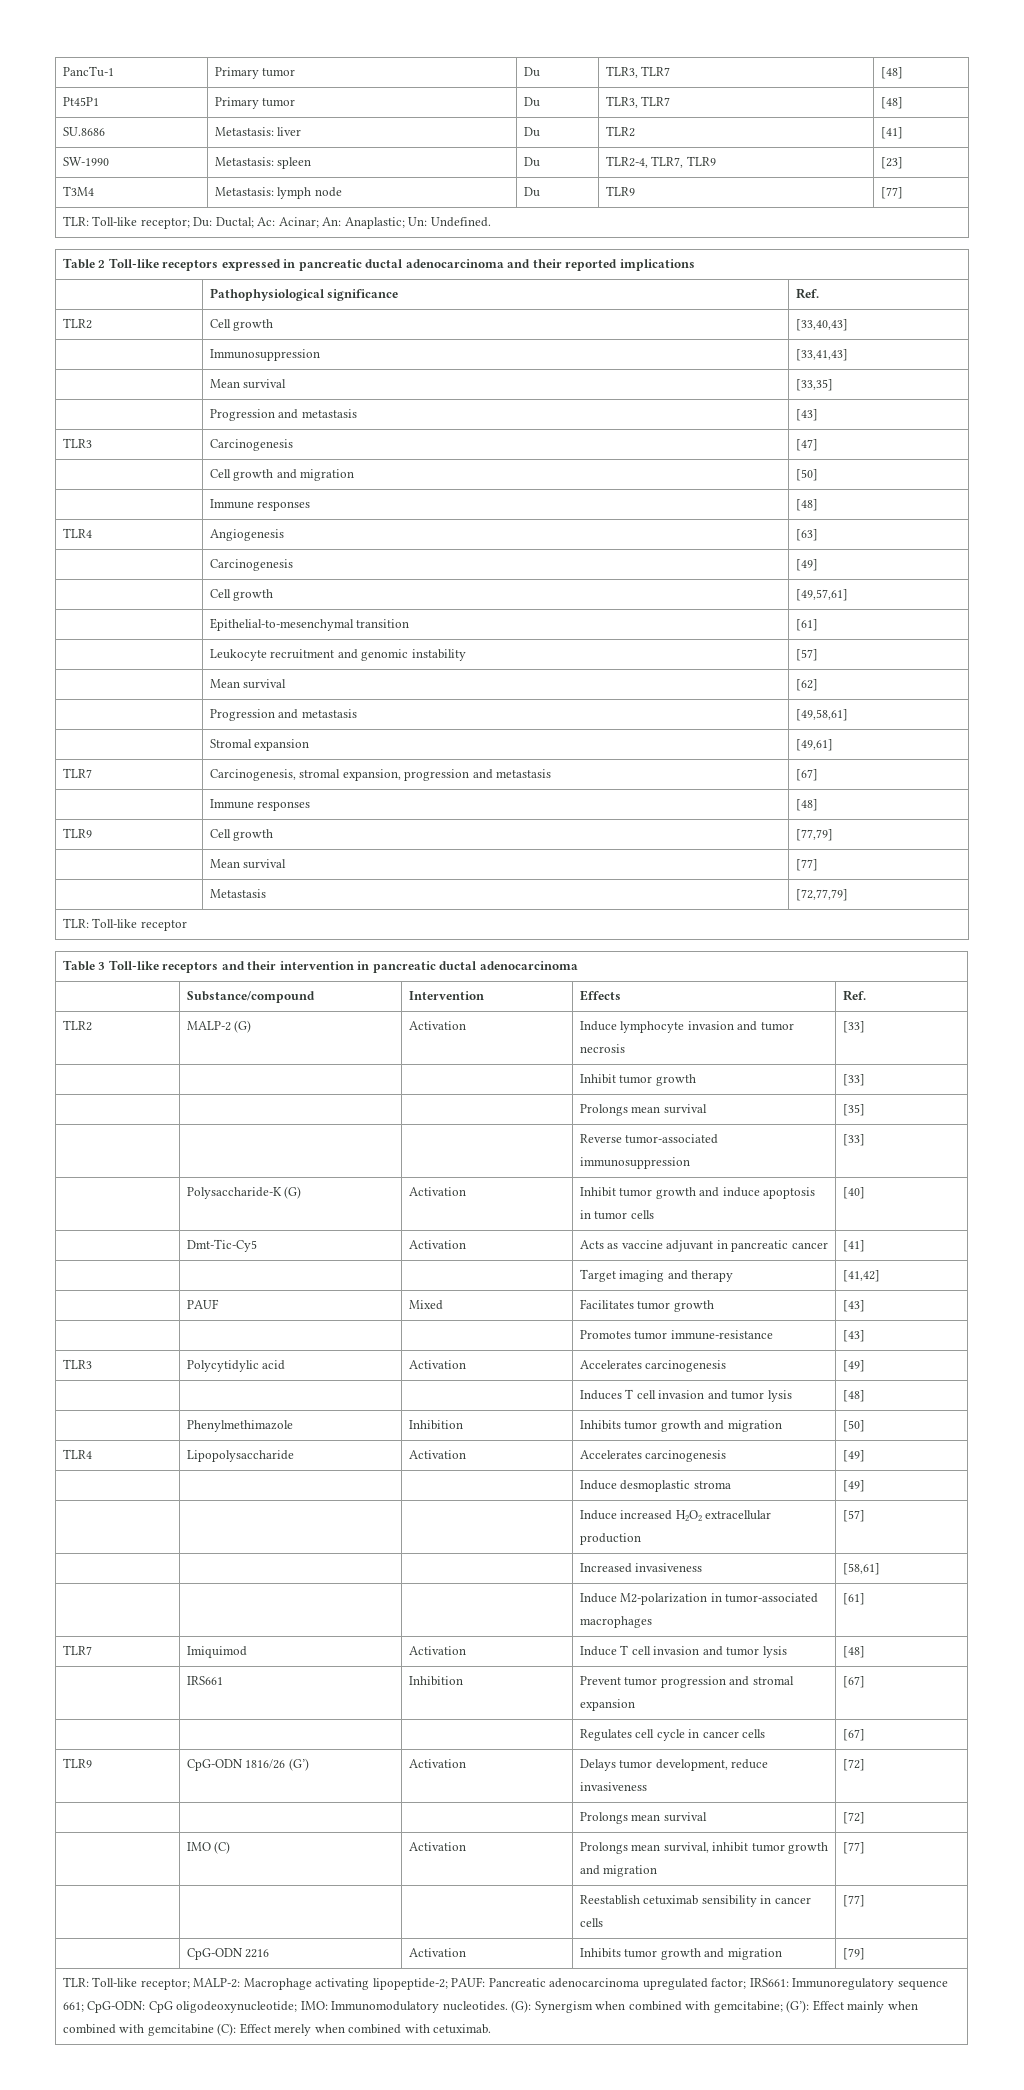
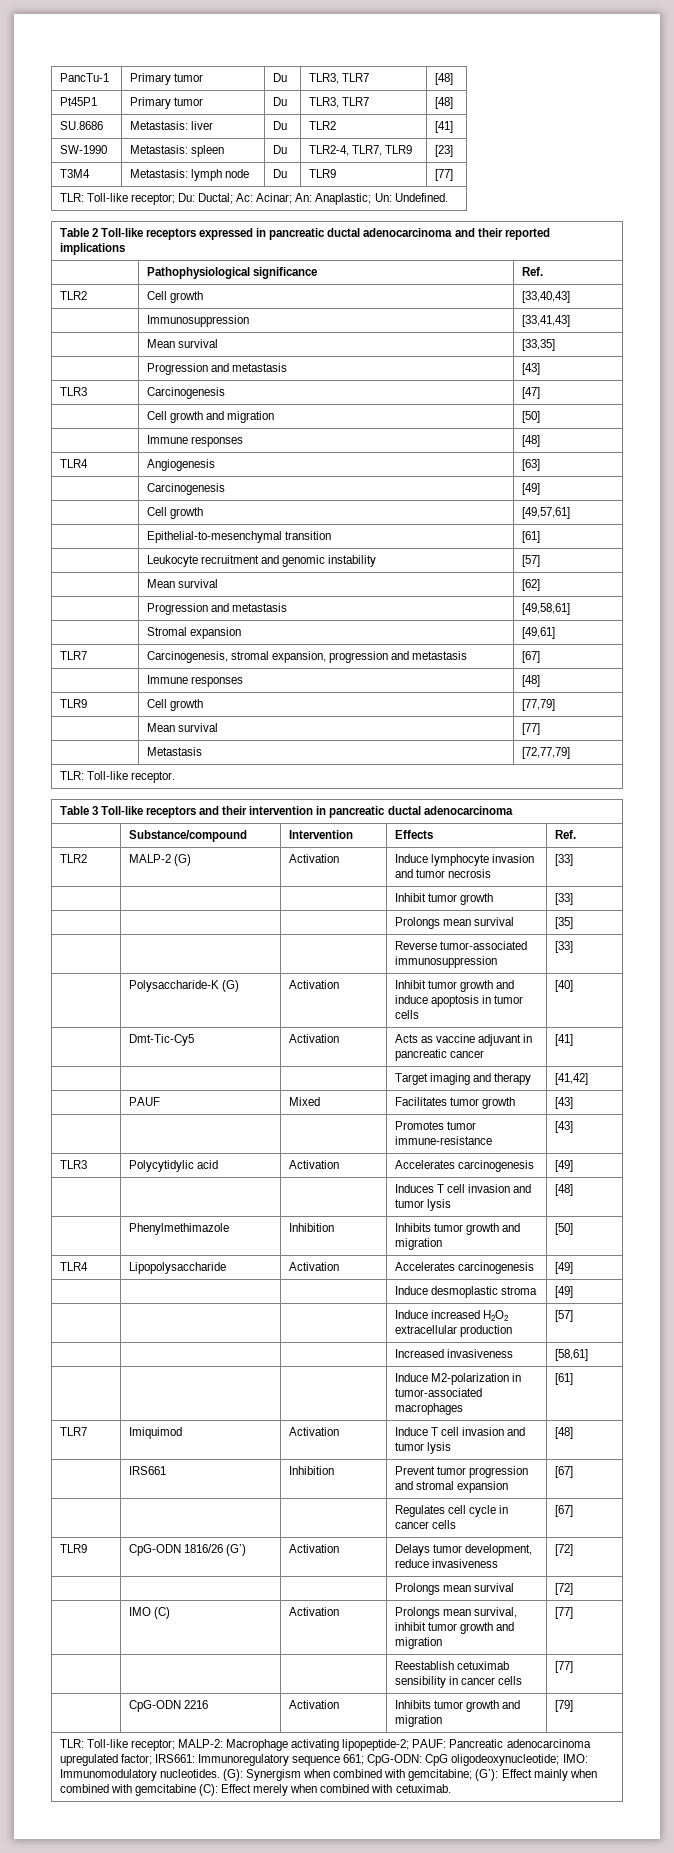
- TLR: Toll-like receptor
+ TLR: Toll-like receptor.

